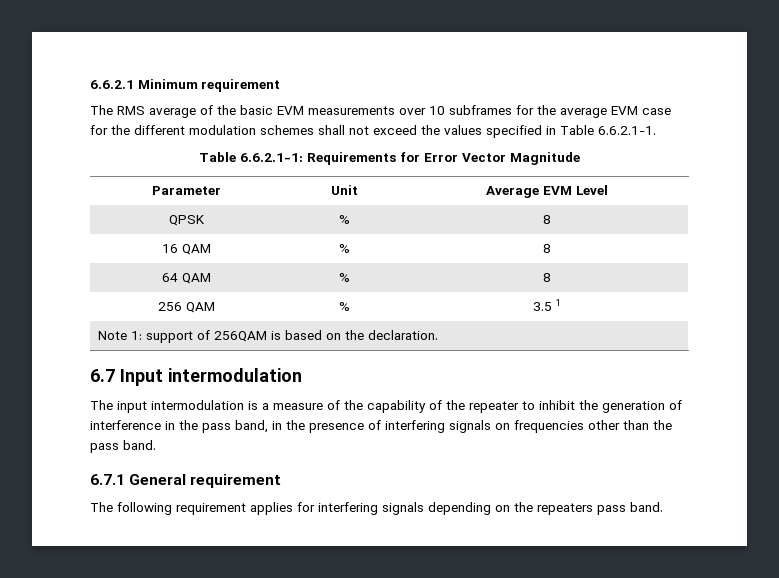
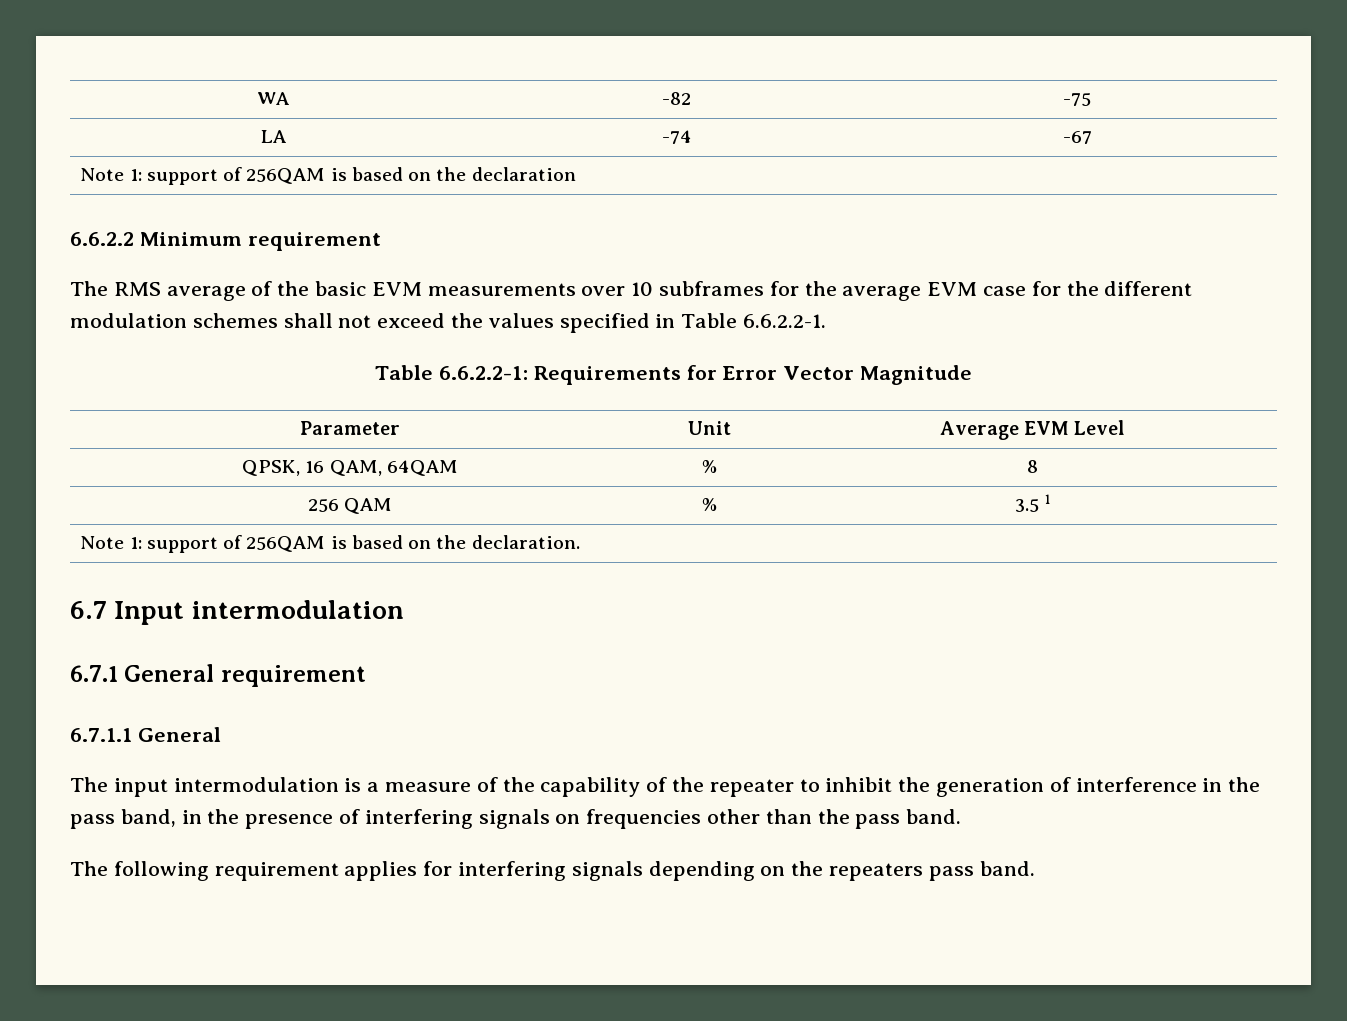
- 6.6.2.1 Minimum requirement
+ WA | -82 | -75
+ LA | -74 | -67
+ Note 1: support of 256QAM is based on the declaration
+ 6.6.2.2 Minimum requirement
- The RMS average of the basic EVM measurements over 10 subframes for the average EVM case for the different modulation schemes shall not exceed the values specified in Table 6.6.2.1-1.
- Table 6.6.2.1-1: Requirements for Error Vector Magnitude
+ The RMS average of the basic EVM measurements over 10 subframes for the average EVM case for the different modulation schemes shall not exceed the values specified in Table 6.6.2.2-1.
+ Table 6.6.2.2-1: Requirements for Error Vector Magnitude
- QPSK | % | 8
- 16 QAM | % | 8
- 64 QAM | % | 8
+ QPSK, 16 QAM, 64QAM | % | 8
+ 6.7.1 General requirement
+ 6.7.1.1 General
- 6.7.1 General requirement

